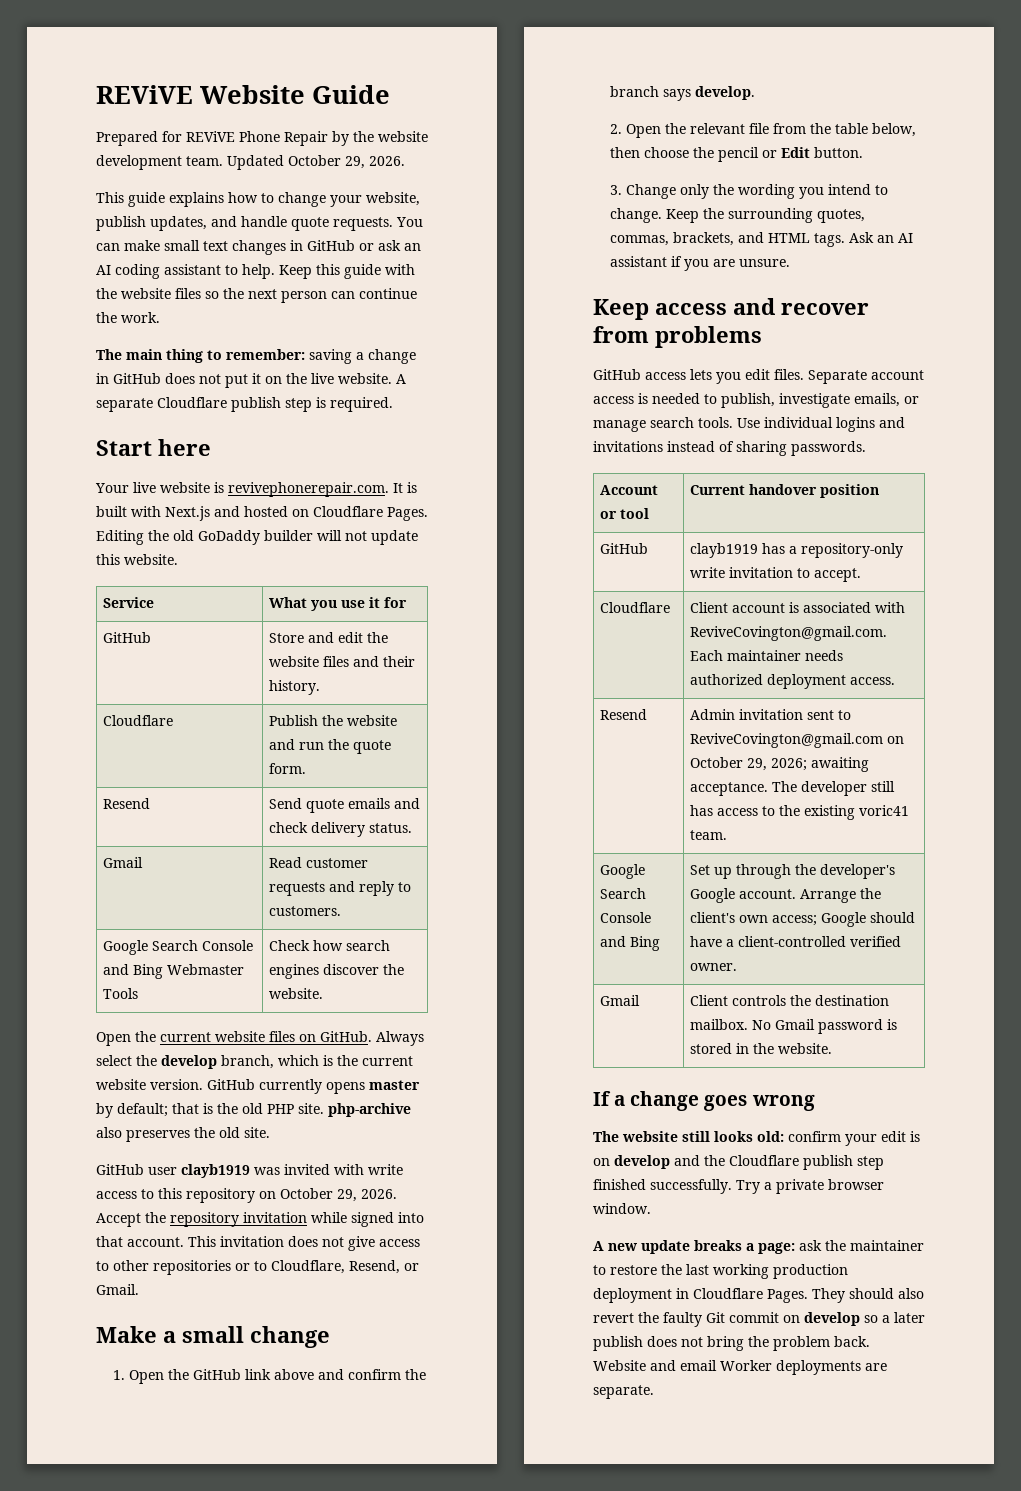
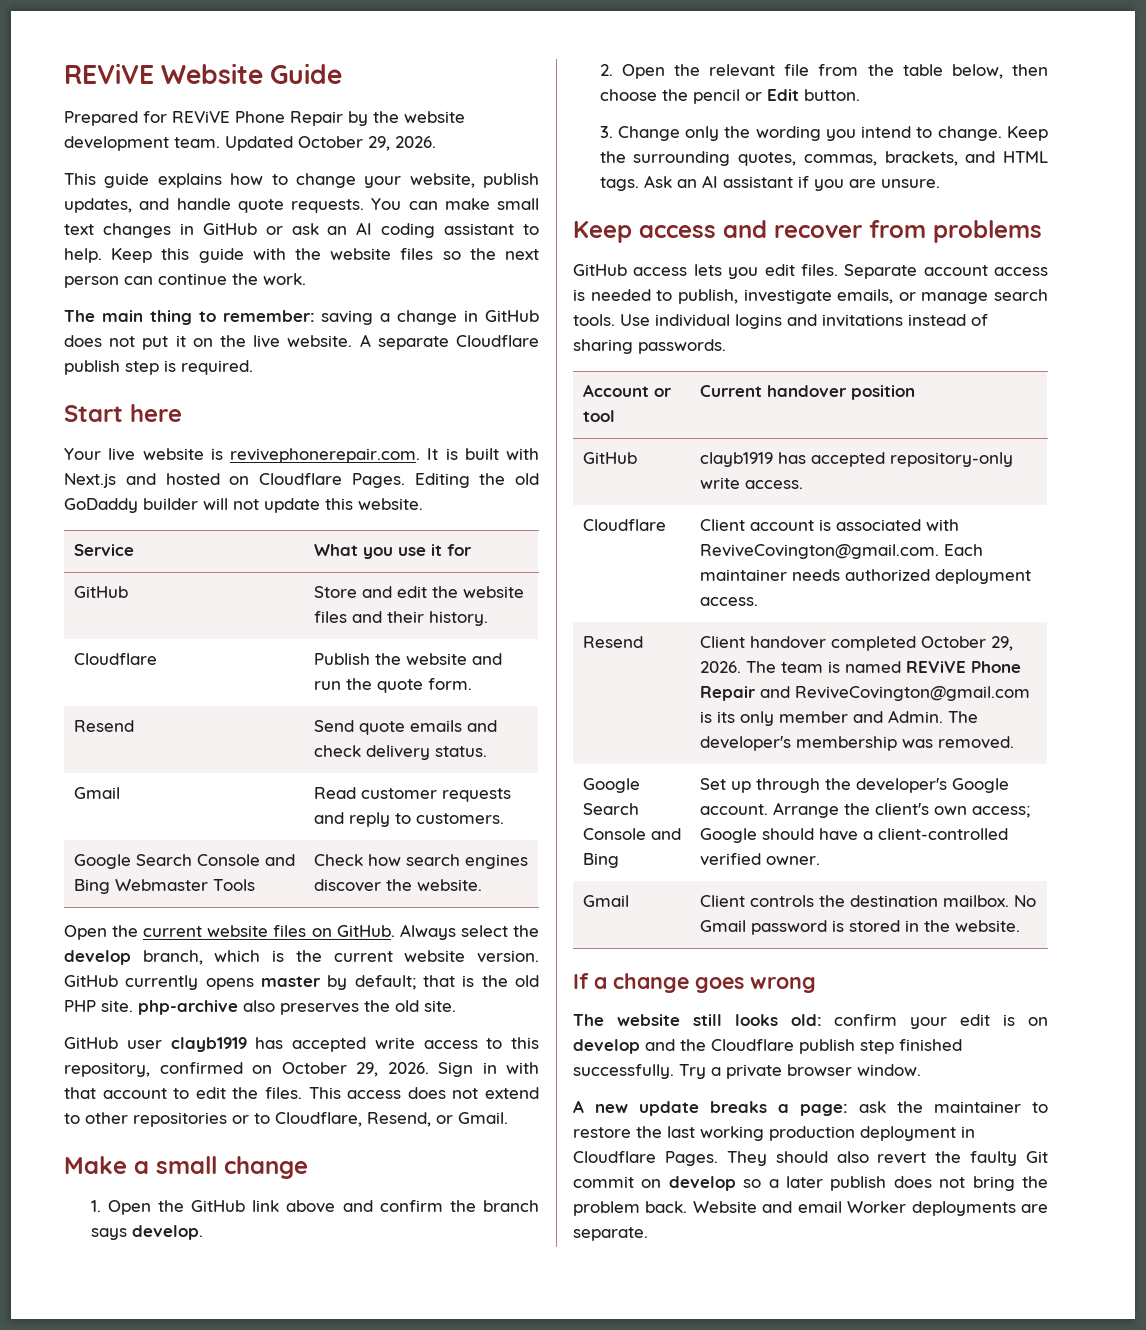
- GitHub user clayb1919 was invited with write access to this repository on October 29, 2026.
+ GitHub user clayb1919 has accepted write access to this repository, confirmed on October 29, 2026.
- Accept the repository invitation while signed into that account. This invitation does not give access to other repositories or to Cloudflare, Resend, or Gmail.
+ Sign in with that account to edit the files. This access does not extend to other repositories or to Cloudflare, Resend, or Gmail.
- GitHub | clayb1919 has a repository-only write invitation to accept.
+ GitHub | clayb1919 has accepted repository-only write access.
- Resend | Admin invitation sent to ReviveCovington@gmail.com on October 29, 2026; awaiting acceptance. The developer still has access to the existing voric41 team.
+ Resend | Client handover completed October 29, 2026. The team is named REViVE Phone Repair and ReviveCovington@gmail.com is its only member and Admin. The developer's membership was removed.

